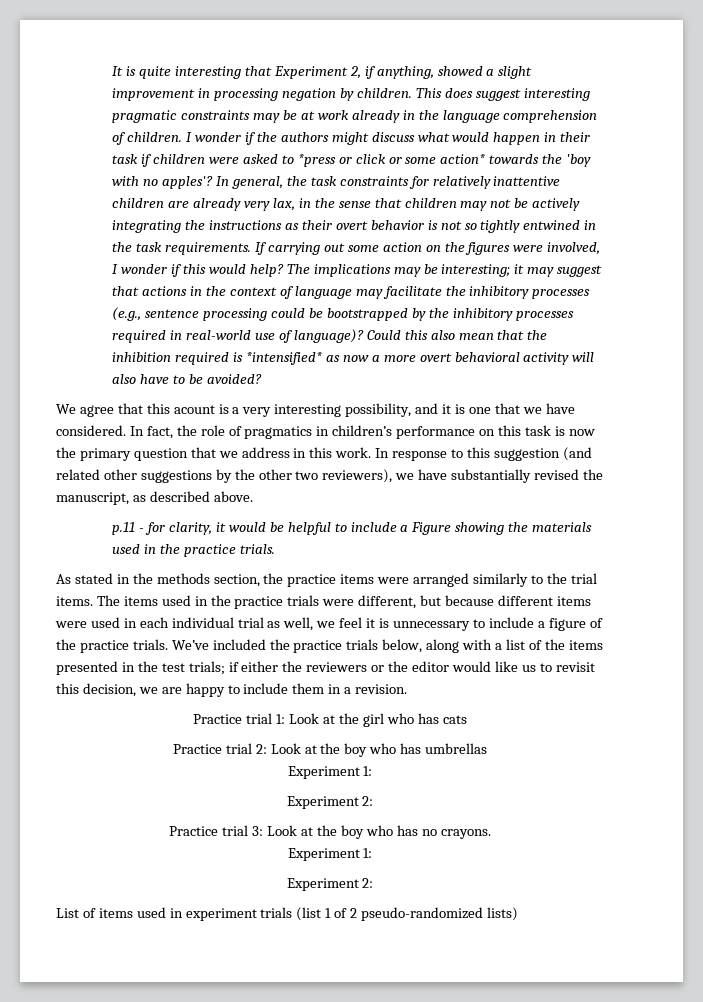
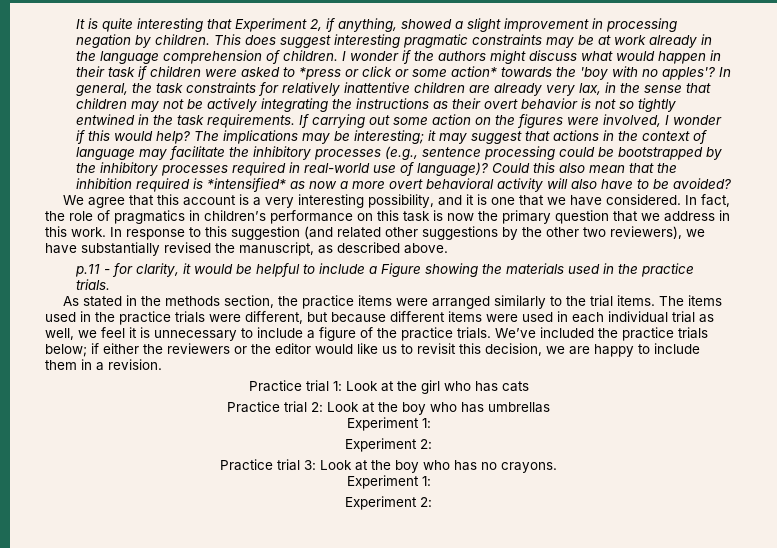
- We agree that this acount is a very interesting possibility, and it is one that we have considered.
+ We agree that this account is a very interesting possibility, and it is one that we have considered.
- We’ve included the practice trials below, along with a list of the items presented in the test trials; if either the reviewers or the editor would like us to revisit this decision, we are happy to include them in a revision.
+ We’ve included the practice trials below; if either the reviewers or the editor would like us to revisit this decision, we are happy to include them in a revision.
- List of items used in experiment trials (list 1 of 2 pseudo-randomized lists)

